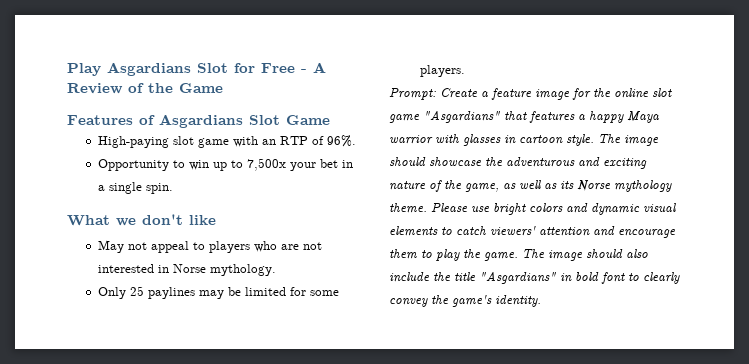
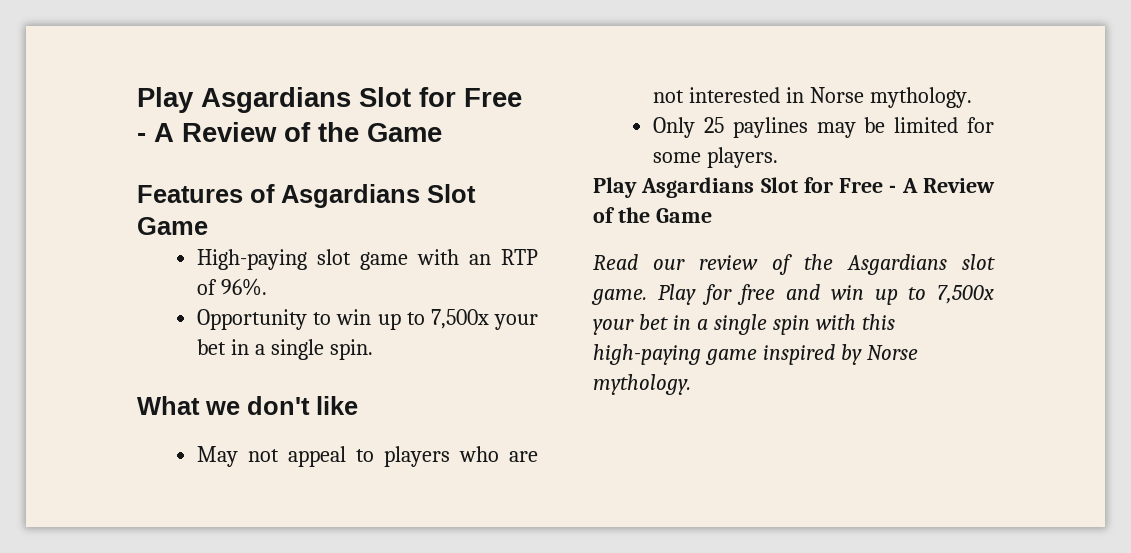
  Only 25 paylines may be limited for some players.
- Prompt: Create a feature image for the online slot game "Asgardians" that features a happy Maya warrior with glasses in cartoon style. The image should showcase the adventurous and exciting nature of the game, as well as its Norse mythology theme. Please use bright colors and dynamic visual elements to catch viewers' attention and encourage them to play the game. The image should also include the title "Asgardians" in bold font to clearly convey the game's identity.
+ Play Asgardians Slot for Free - A Review of the Game
+ Read our review of the Asgardians slot game. Play for free and win up to 7,500x your bet in a single spin with this high-paying game inspired by Norse mythology.

